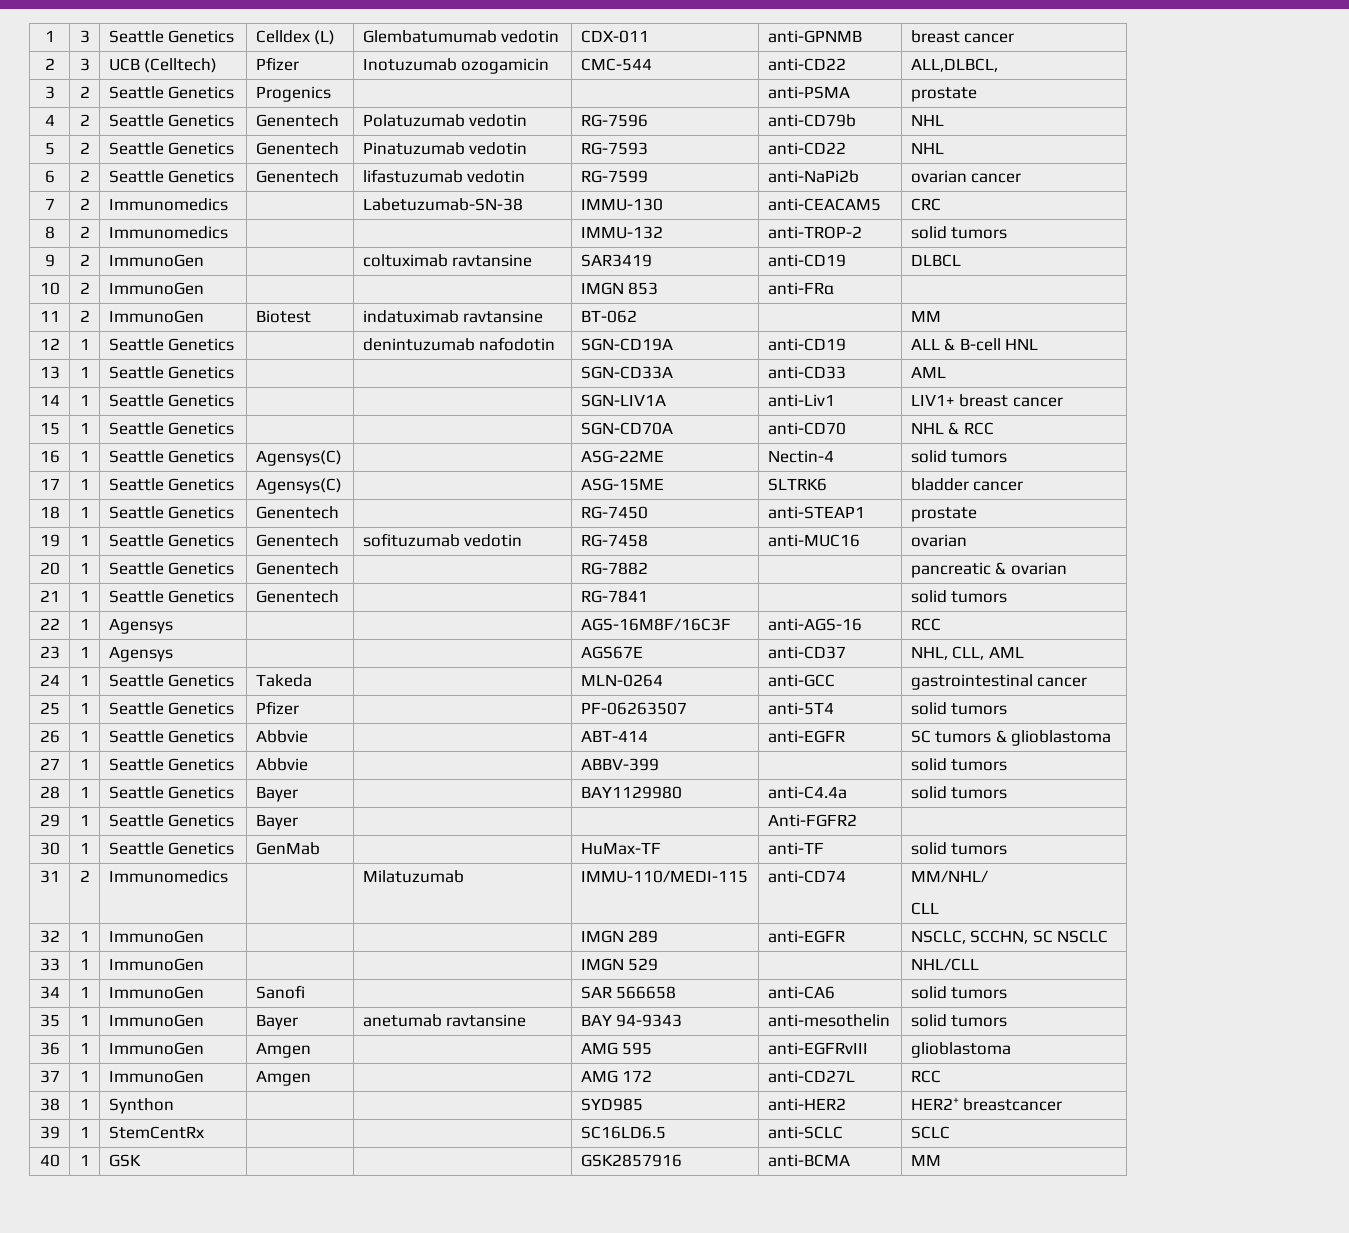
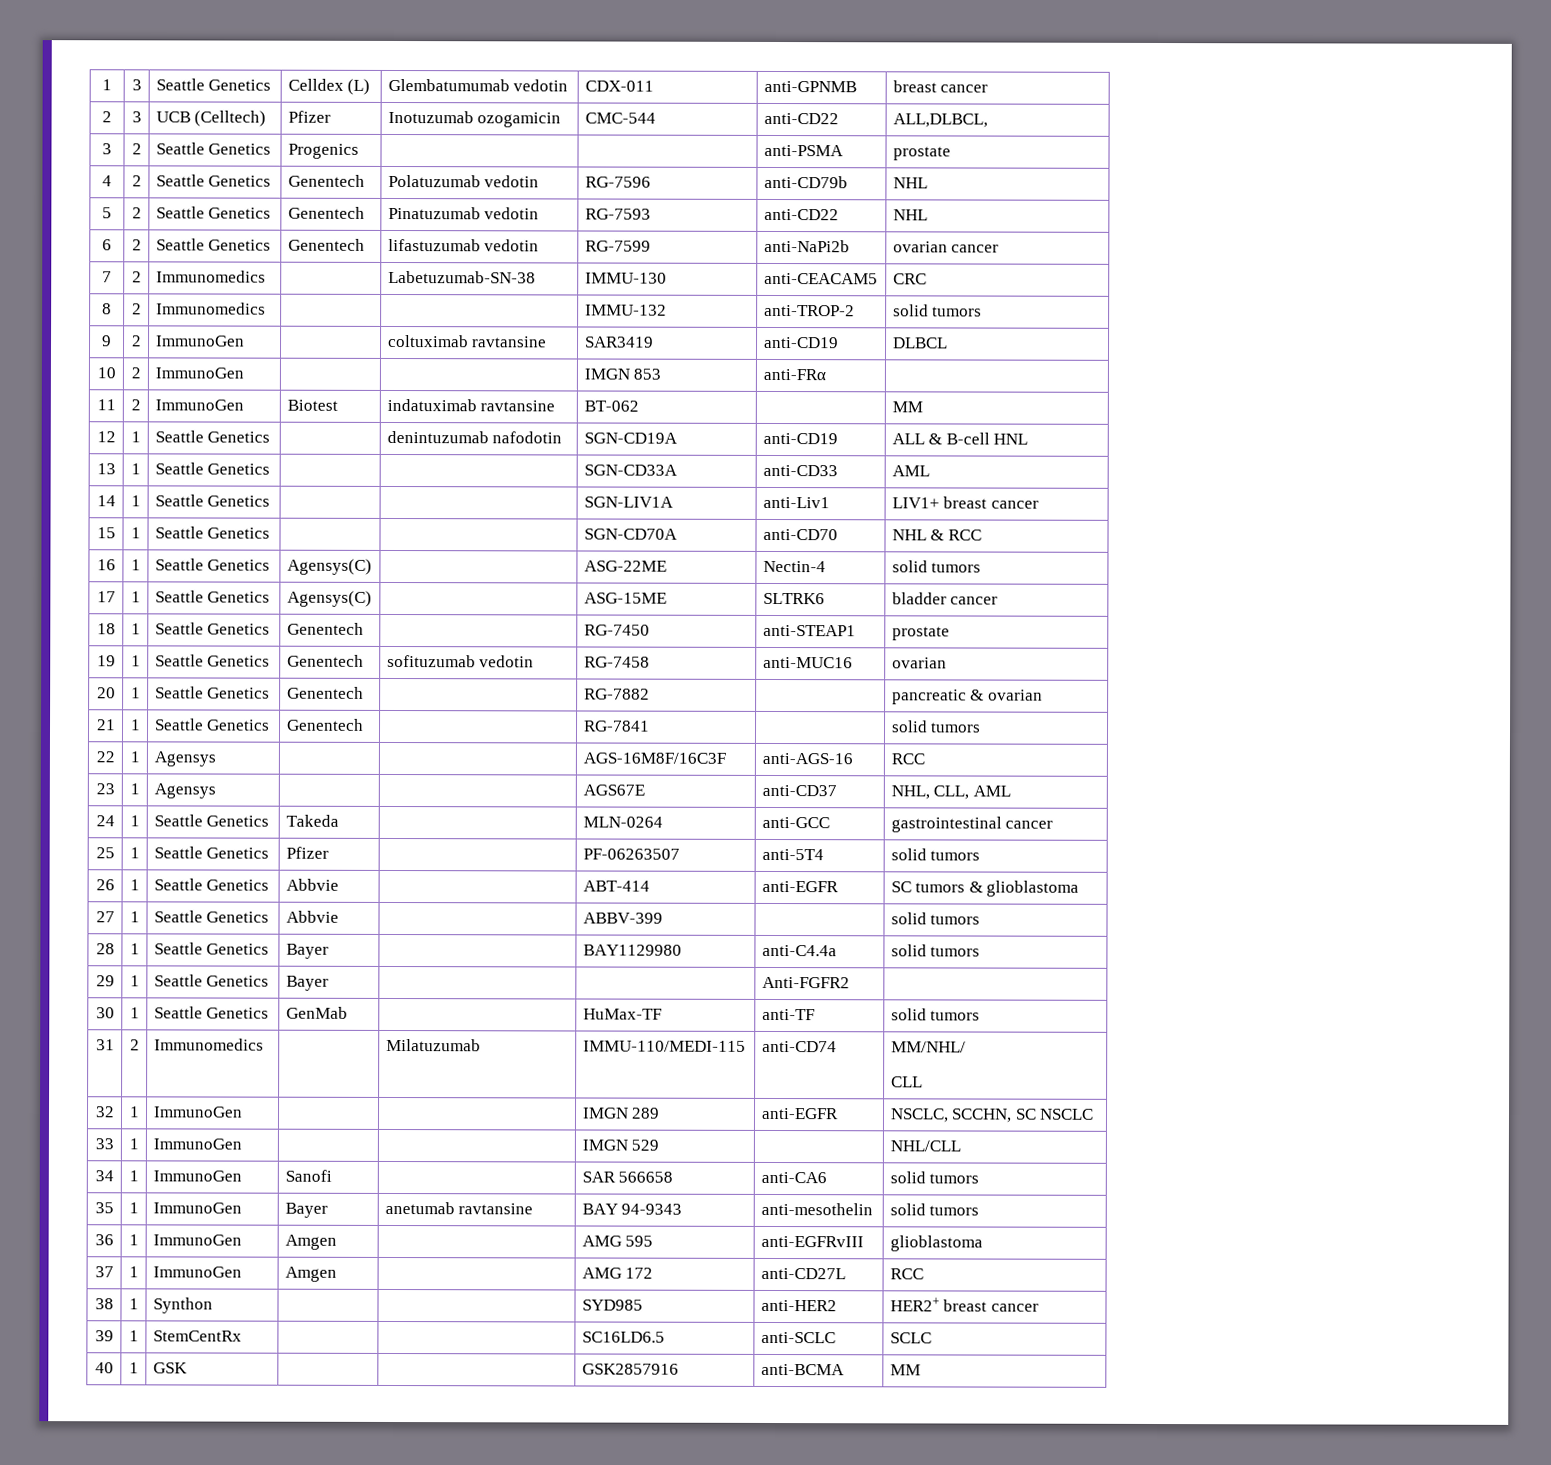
- 38 | 1 | Synthon | | | SYD985 | anti-HER2 | HER2+ breastcancer
+ 38 | 1 | Synthon | | | SYD985 | anti-HER2 | HER2+ breast cancer

